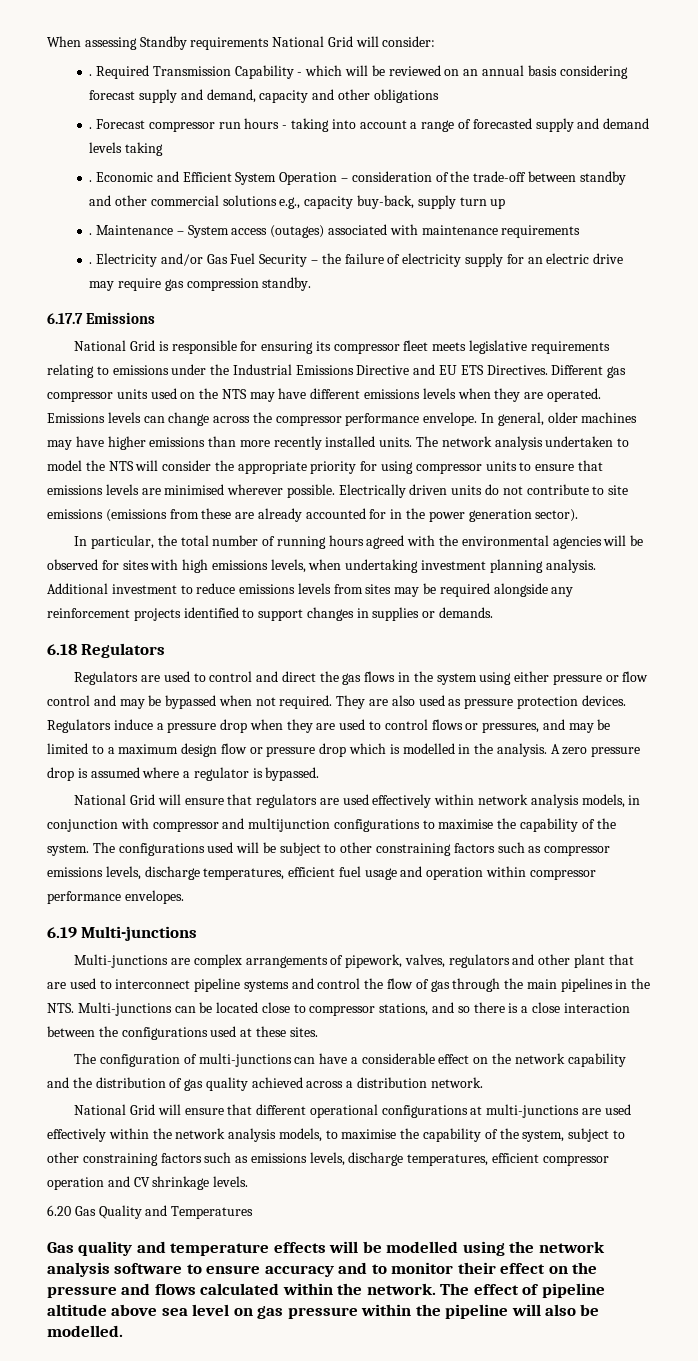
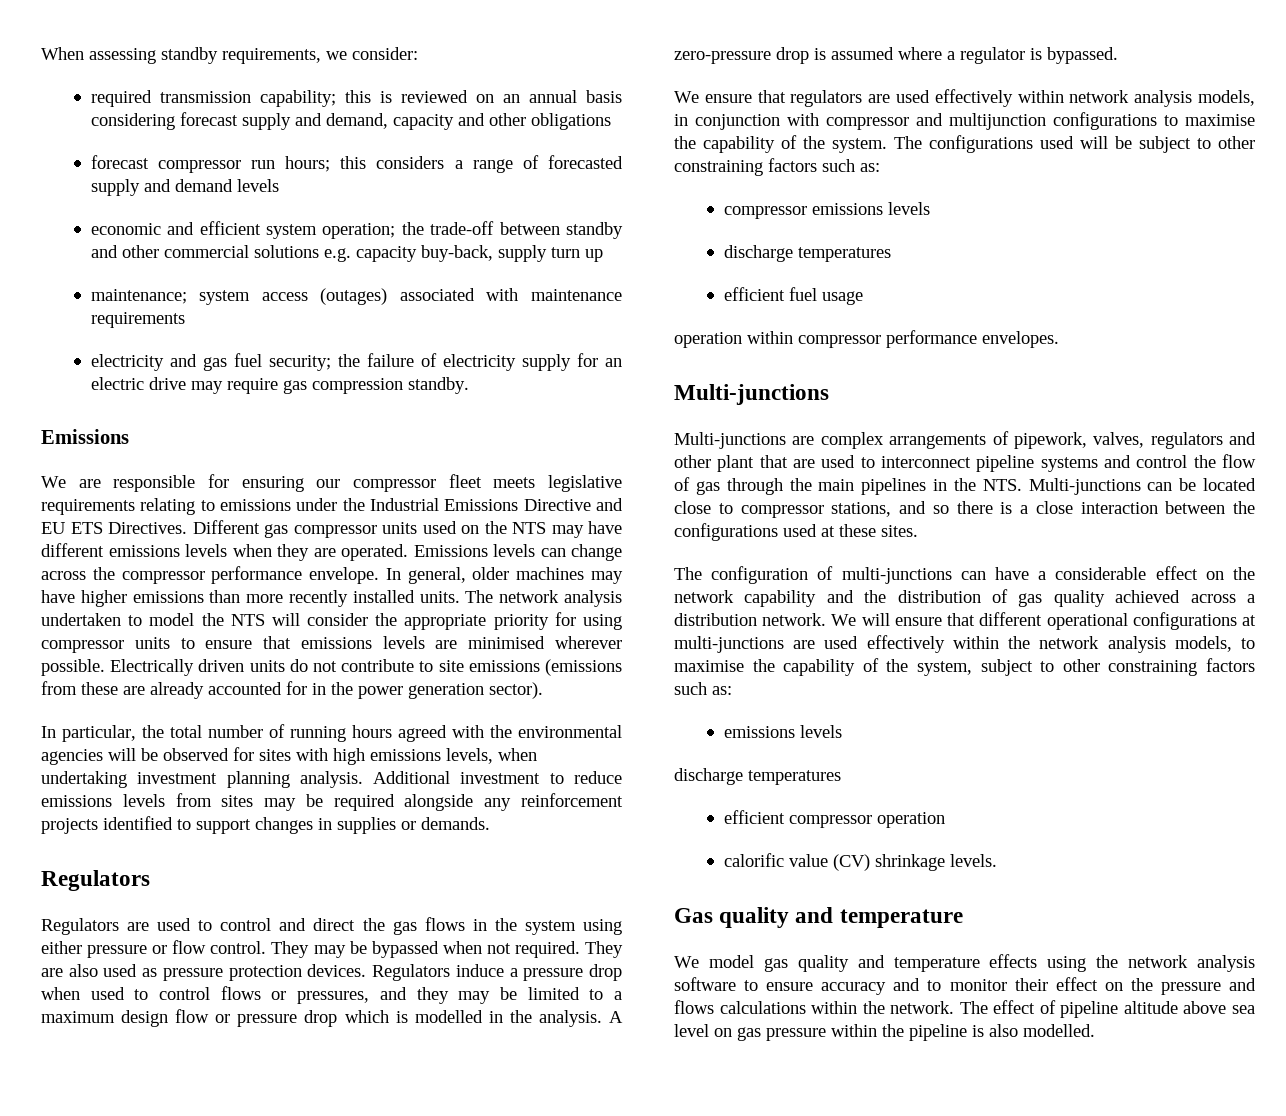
- When assessing Standby requirements National Grid will consider:
- . Required Transmission Capability - which will be reviewed on an annual basis considering forecast supply and demand, capacity and other obligations
+ When assessing standby requirements, we consider:
+ required transmission capability; this is reviewed on an annual basis considering forecast supply and demand, capacity and other obligations
- . Forecast compressor run hours - taking into account a range of forecasted supply and demand levels taking
- . Economic and Efficient System Operation – consideration of the trade-off between standby and other commercial solutions e.g., capacity buy-back, supply turn up
+ forecast compressor run hours; this considers a range of forecasted supply and demand levels
+ economic and efficient system operation; the trade-off between standby and other commercial solutions e.g. capacity buy-back, supply turn up
- . Maintenance – System access (outages) associated with maintenance requirements
+ maintenance; system access (outages) associated with maintenance requirements
- . Electricity and/or Gas Fuel Security – the failure of electricity supply for an electric drive may require gas compression standby.
- 6.17.7 Emissions
+ electricity and gas fuel security; the failure of electricity supply for an electric drive may require gas compression standby.
+ Emissions
- National Grid is responsible for ensuring its compressor fleet meets legislative requirements relating to emissions under the Industrial Emissions Directive and EU ETS Directives.
+ We are responsible for ensuring our compressor fleet meets legislative requirements relating to emissions under the Industrial Emissions Directive and EU ETS Directives.
  Additional investment to reduce emissions levels from sites may be required alongside any reinforcement projects identified to support changes in supplies or demands.
- 6.18 Regulators
+ Regulators
- Regulators are used to control and direct the gas flows in the system using either pressure or flow control and may be bypassed when not required.
+ Regulators are used to control and direct the gas flows in the system using either pressure or flow control. They may be bypassed when not required.
- Regulators induce a pressure drop when they are used to control flows or pressures, and may be limited to a maximum design flow or pressure drop which is modelled in the analysis.
+ Regulators induce a pressure drop when used to control flows or pressures, and they may be limited to a maximum design flow or pressure drop which is modelled in the analysis.
- A zero pressure drop is assumed where a regulator is bypassed.
+ A zero-pressure drop is assumed where a regulator is bypassed.
- National Grid will ensure that regulators are used effectively within network analysis models, in conjunction with compressor and multijunction configurations to maximise the capability of the system.
+ We ensure that regulators are used effectively within network analysis models, in conjunction with compressor and multijunction configurations to maximise the capability of the system.
- The configurations used will be subject to other constraining factors such as compressor emissions levels, discharge temperatures, efficient fuel usage and operation within compressor performance envelopes.
- 6.19 Multi-junctions
+ The configurations used will be subject to other constraining factors such as:
+ compressor emissions levels
+ discharge temperatures
+ efficient fuel usage
+ operation within compressor performance envelopes.
+ Multi-junctions
- The configuration of multi-junctions can have a considerable effect on the network capability and the distribution of gas quality achieved across a distribution network.
- National Grid will ensure that different operational configurations at multi-junctions are used effectively within the network analysis models, to maximise the capability of the system, subject to other constraining factors such as emissions levels, discharge temperatures, efficient compressor operation and CV shrinkage levels.
+ The configuration of multi-junctions can have a considerable effect on the network capability and the distribution of gas quality achieved across a distribution network. We will ensure that different operational configurations at multi-junctions are used effectively within the network analysis models, to maximise the capability of the system, subject to other constraining factors such as:
+ emissions levels
+ discharge temperatures
+ efficient compressor operation
+ calorific value (CV) shrinkage levels.
- 6.20 Gas Quality and Temperatures
- Gas quality and temperature effects will be modelled using the network analysis software to ensure accuracy and to monitor their effect on the pressure and flows calculated within the network.
+ Gas quality and temperature
+ We model gas quality and temperature effects using the network analysis software to ensure accuracy and to monitor their effect on the pressure and flows calculations within the network.
- The effect of pipeline altitude above sea level on gas pressure within the pipeline will also be modelled.
+ The effect of pipeline altitude above sea level on gas pressure within the pipeline is also modelled.

